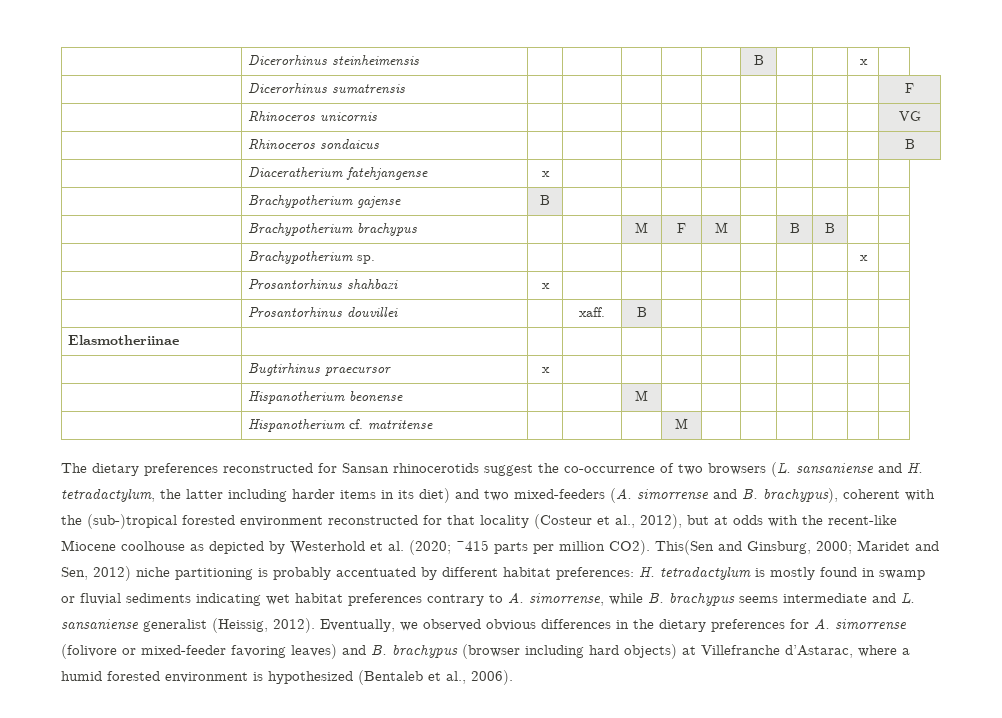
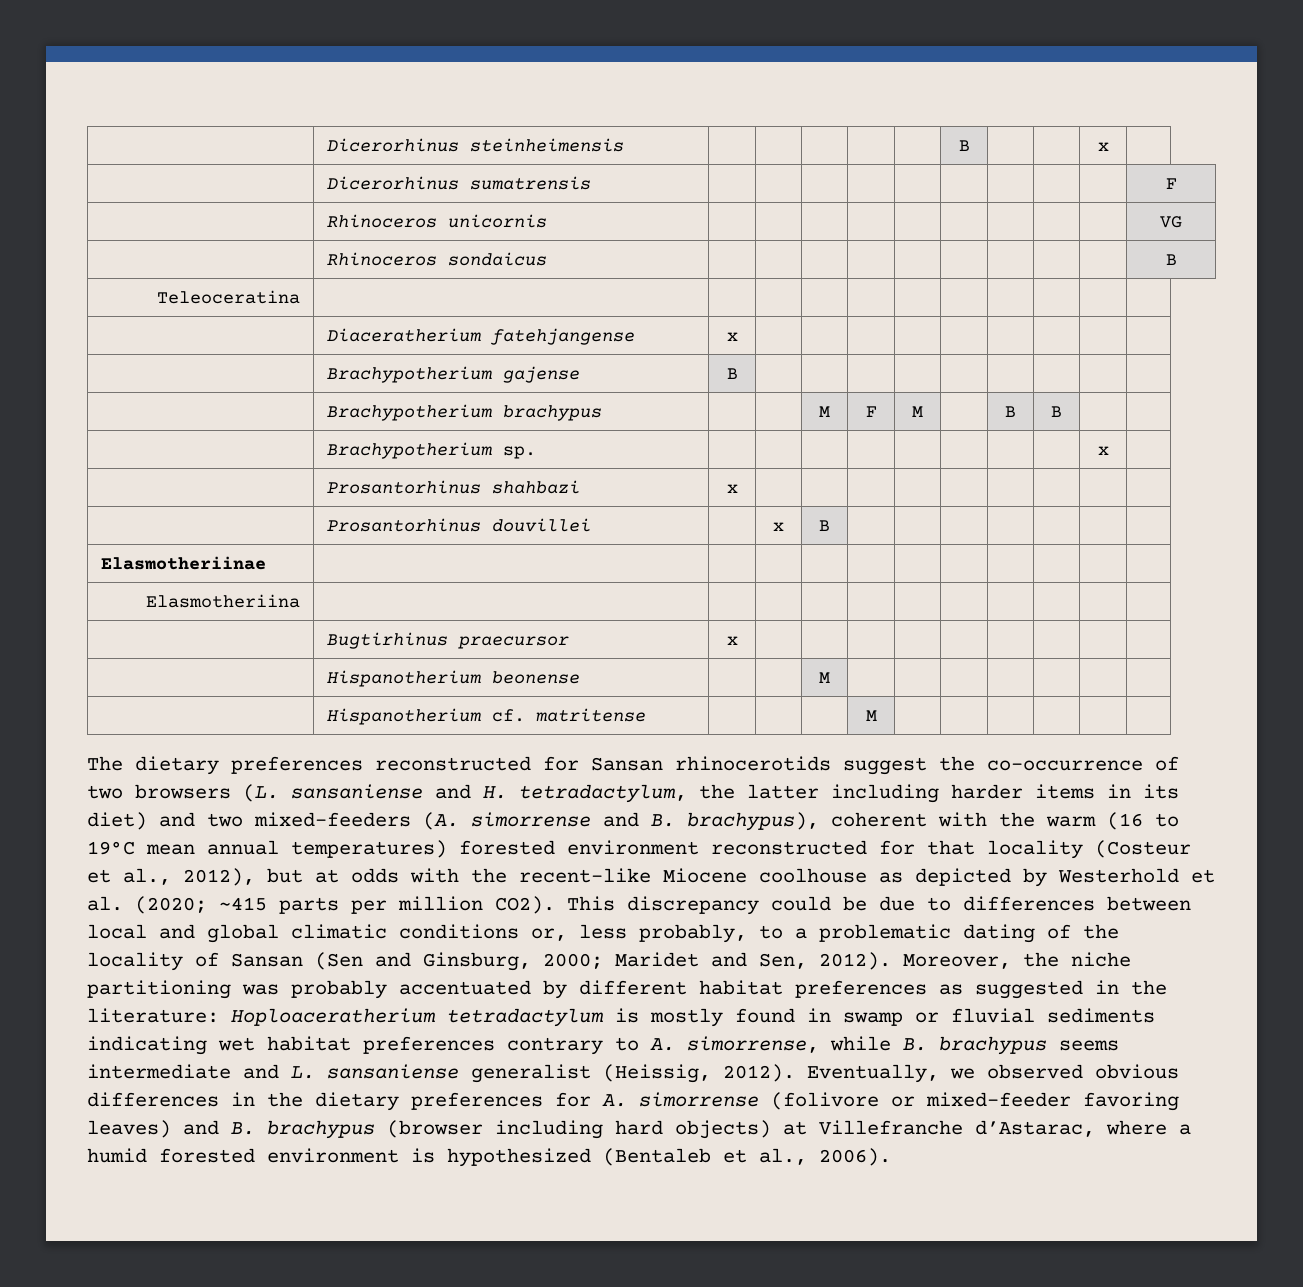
+ Teleoceratina | | | | | | | | | | |
- | Prosantorhinus douvillei | | xaff. | B | | | | | | |
+ | Prosantorhinus douvillei | | x | B | | | | | | |
+ Elasmotheriina | | | | | | | | | | |
- The dietary preferences reconstructed for Sansan rhinocerotids suggest the co-occurrence of two browsers (L. sansaniense and H. tetradactylum, the latter including harder items in its diet) and two mixed-feeders (A. simorrense and B. brachypus), coherent with the (sub-)tropical forested environment reconstructed for that locality (Costeur et al., 2012), but at odds with the recent-like Miocene coolhouse as depicted by Westerhold et al. (2020;
+ The dietary preferences reconstructed for Sansan rhinocerotids suggest the co-occurrence of two browsers (L. sansaniense and H. tetradactylum, the latter including harder items in its diet) and two mixed-feeders (A. simorrense and B. brachypus), coherent with the warm (16 to 19°C mean annual temperatures) forested environment reconstructed for that locality (Costeur et al., 2012), but at odds with the recent-like Miocene coolhouse as depicted by Westerhold et al. (2020;
- This(Sen and Ginsburg, 2000; Maridet and Sen, 2012) niche partitioning is probably accentuated by different habitat preferences: H. tetradactylum is mostly found in swamp or fluvial sediments indicating wet habitat preferences contrary to A. simorrense, while B. brachypus seems intermediate and L. sansaniense generalist (Heissig, 2012).
+ This discrepancy could be due to differences between local and global climatic conditions or, less probably, to a problematic dating of the locality of Sansan (Sen and Ginsburg, 2000; Maridet and Sen, 2012). Moreover, the niche partitioning was probably accentuated by different habitat preferences as suggested in the literature: Hoploaceratherium tetradactylum is mostly found in swamp or fluvial sediments indicating wet habitat preferences contrary to A. simorrense, while B. brachypus seems intermediate and L. sansaniense generalist (Heissig, 2012).

